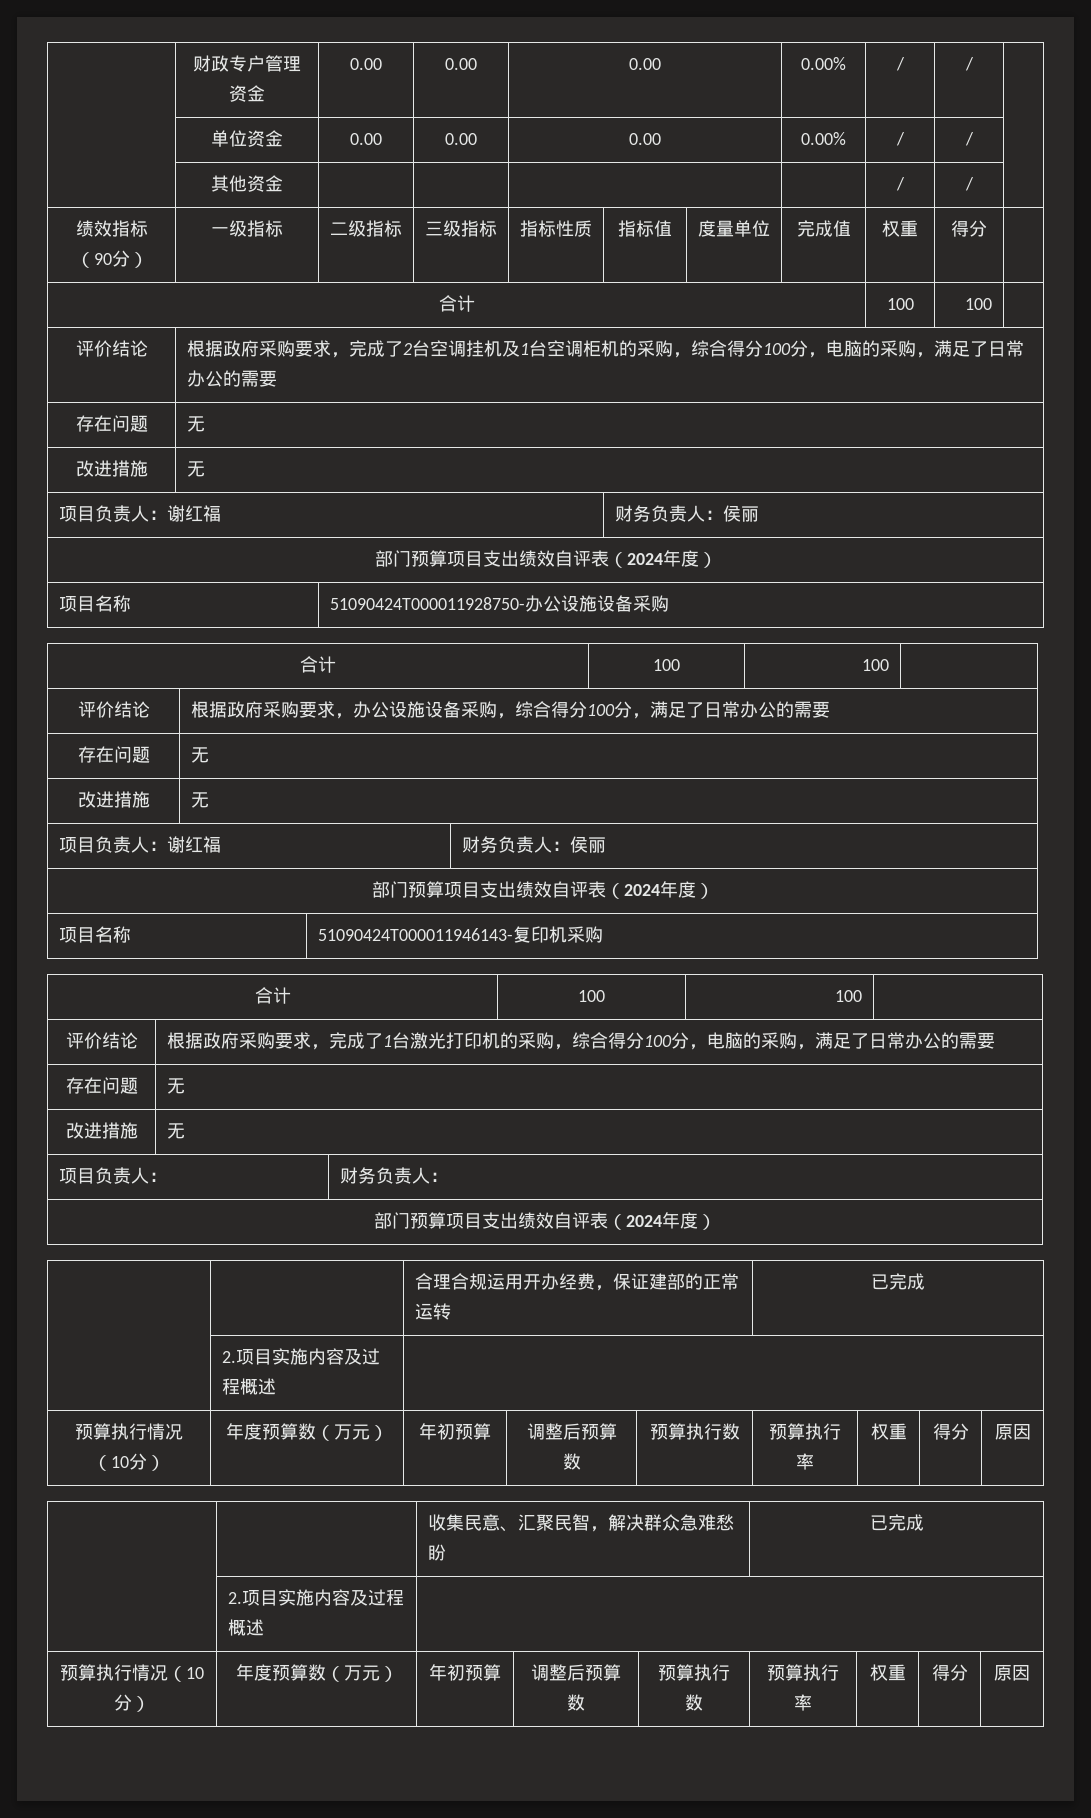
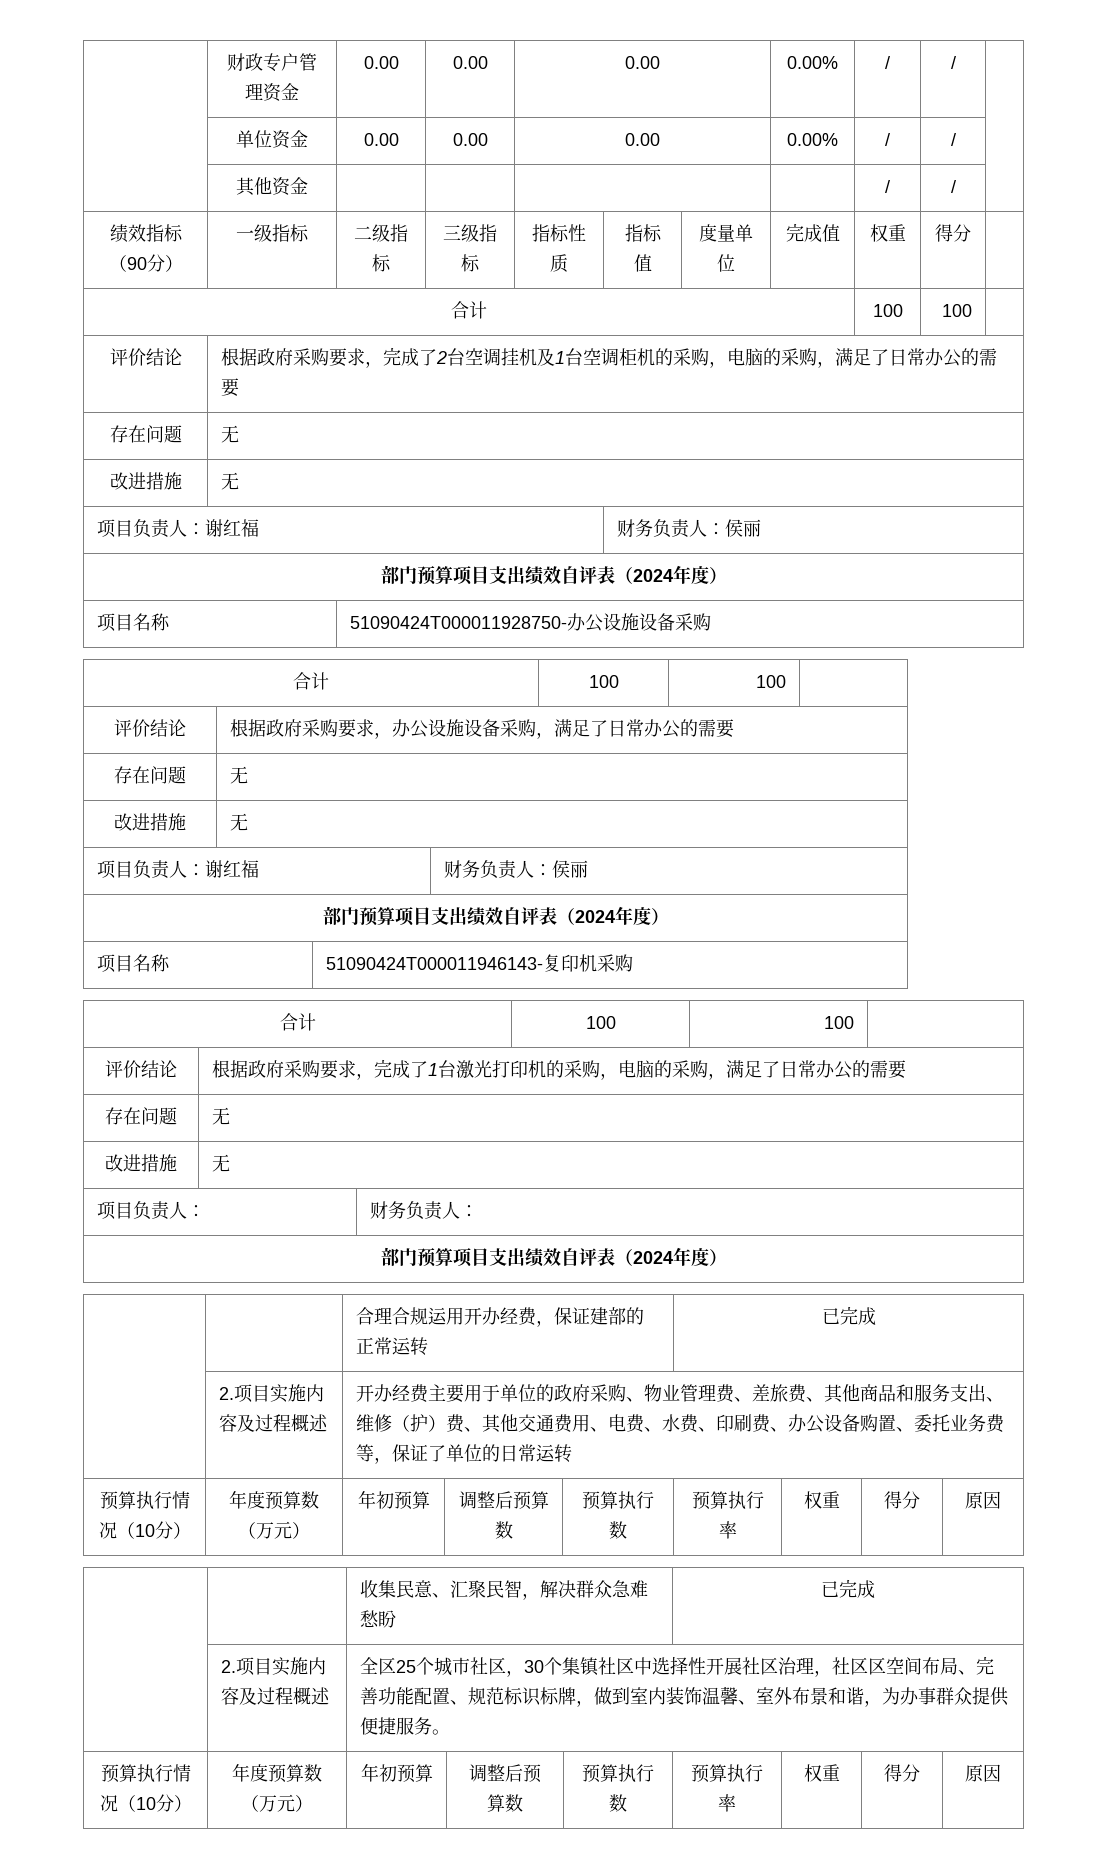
- 评价结论 | 根据政府采购要求，完成了2台空调挂机及1台空调柜机的采购，综合得分100分，电脑的采购，满足了日常办公的需要
+ 评价结论 | 根据政府采购要求，完成了2台空调挂机及1台空调柜机的采购，电脑的采购，满足了日常办公的需要
- 评价结论 | 根据政府采购要求，办公设施设备采购，综合得分100分，满足了日常办公的需要
+ 评价结论 | 根据政府采购要求，办公设施设备采购，满足了日常办公的需要
- 评价结论 | 根据政府采购要求，完成了1台激光打印机的采购，综合得分100分，电脑的采购，满足了日常办公的需要
+ 评价结论 | 根据政府采购要求，完成了1台激光打印机的采购，电脑的采购，满足了日常办公的需要
+ 开办经费主要用于单位的政府采购、物业管理费、差旅费、其他商品和服务支出、维修（护）费、其他交通费用、电费、水费、印刷费、办公设备购置、委托业务费等，保证了单位的日常运转
+ 全区25个城市社区，30个集镇社区中选择性开展社区治理，社区区空间布局、完善功能配置、规范标识标牌，做到室内装饰温馨、室外布景和谐，为办事群众提供便捷服务。

